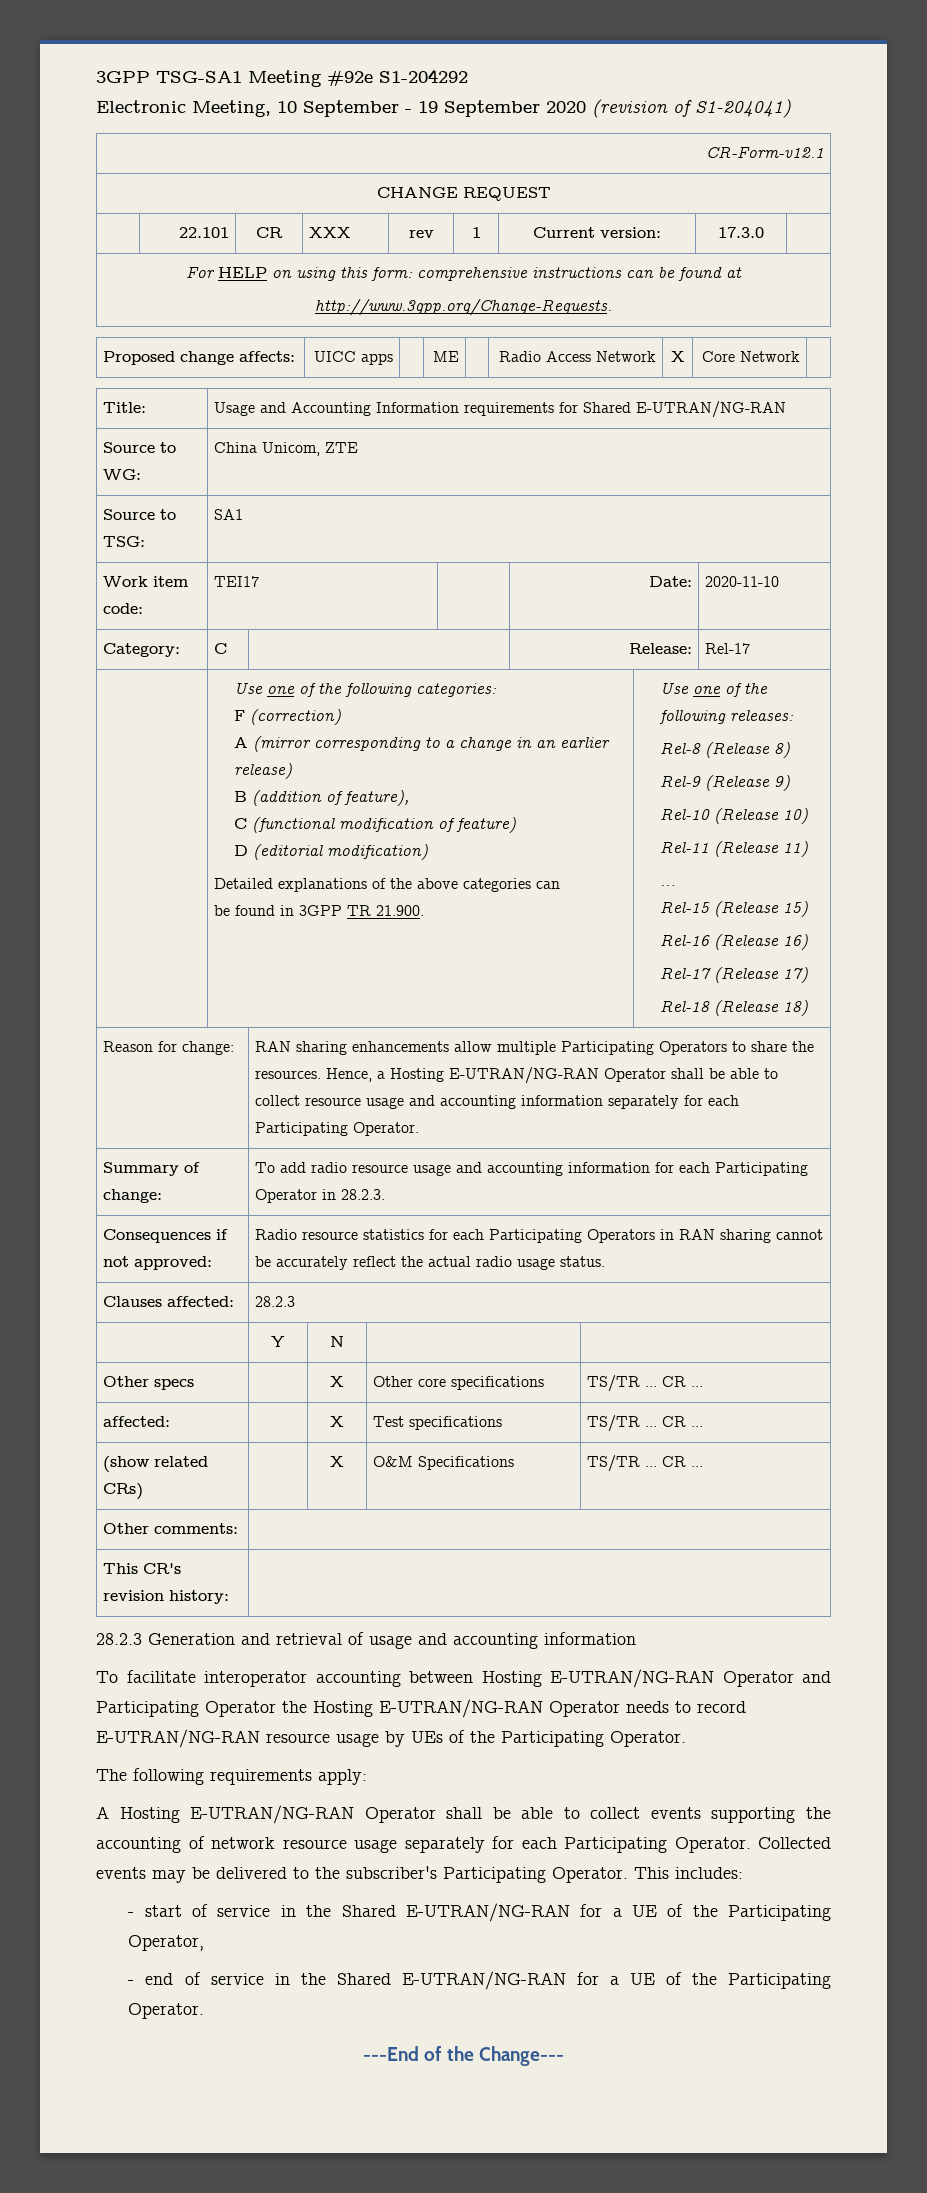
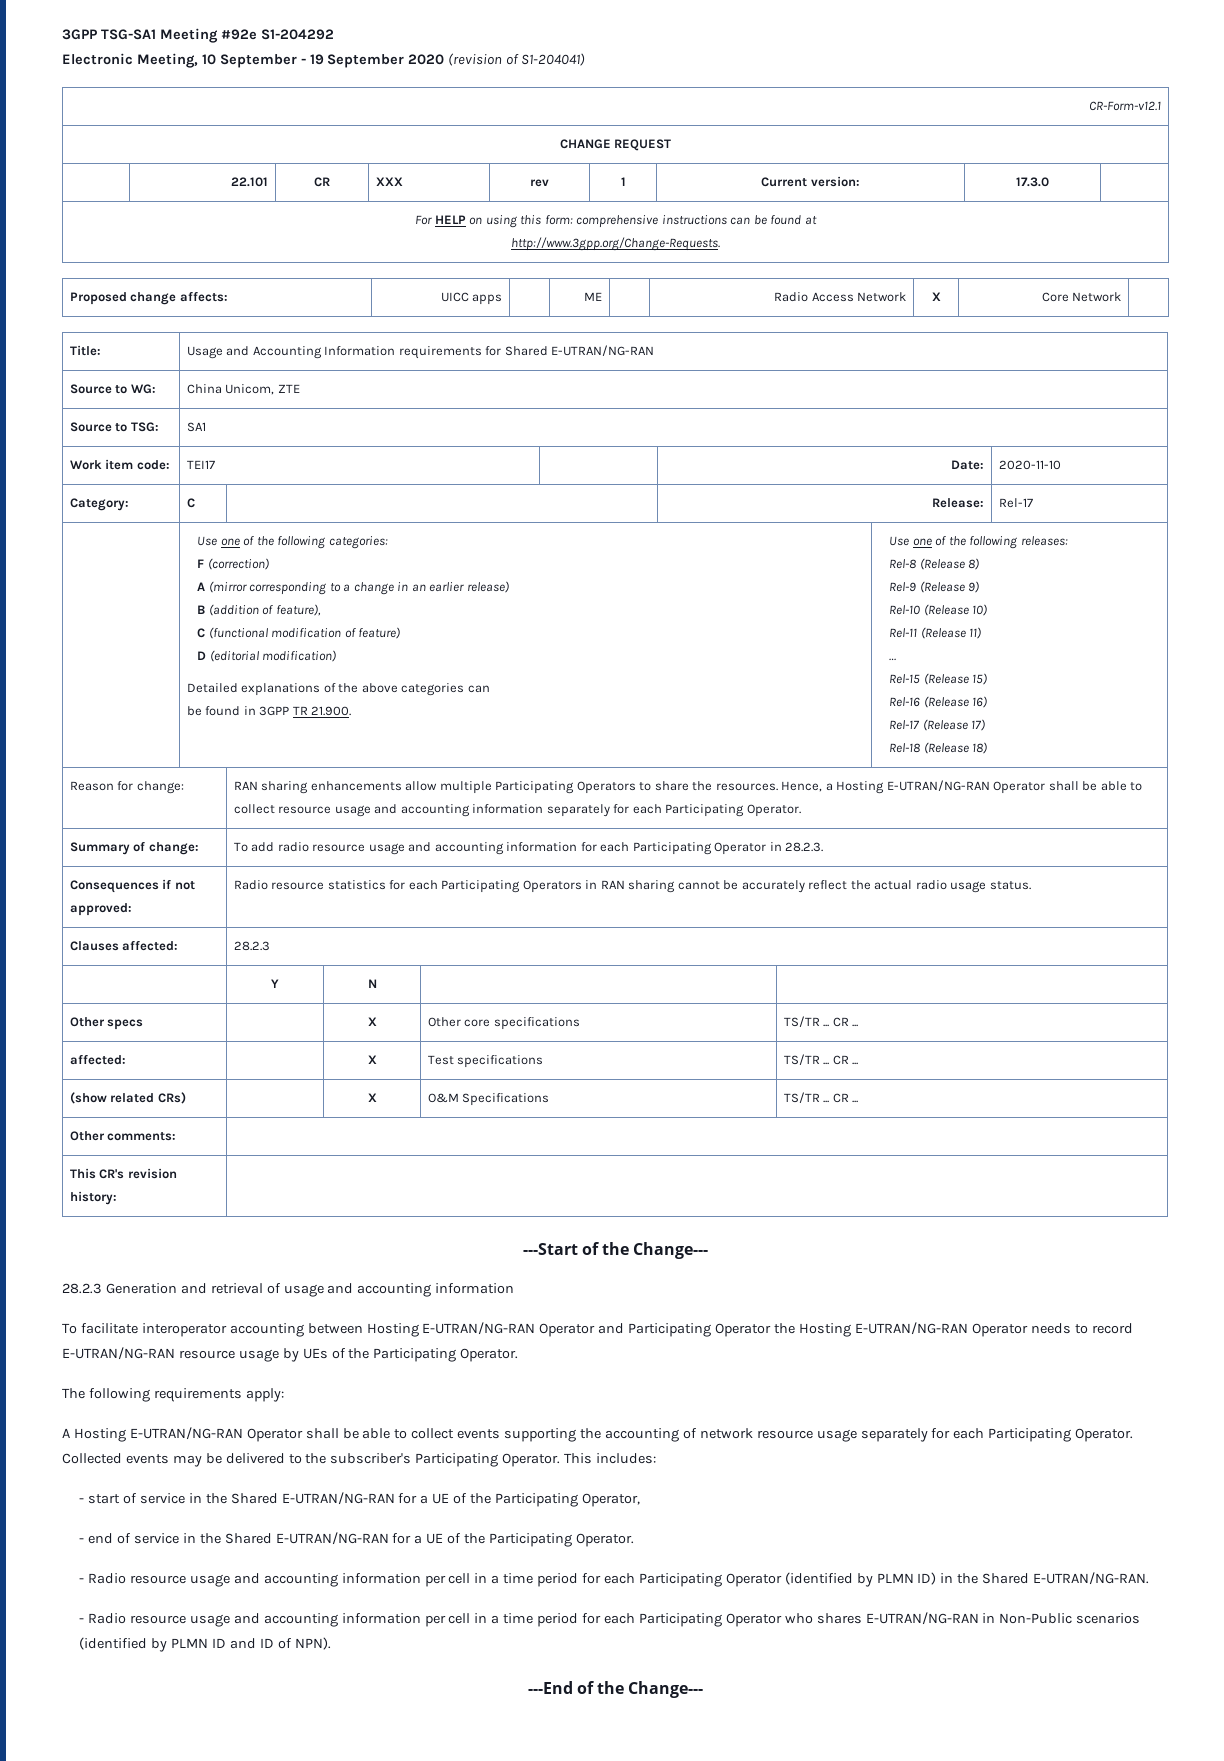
+ ---Start of the Change---
+ - Radio resource usage and accounting information per cell in a time period for each Participating Operator (identified by PLMN ID) in the Shared E-UTRAN/NG-RAN.
+ - Radio resource usage and accounting information per cell in a time period for each Participating Operator who shares E-UTRAN/NG-RAN in Non-Public scenarios (identified by PLMN ID and ID of NPN).

